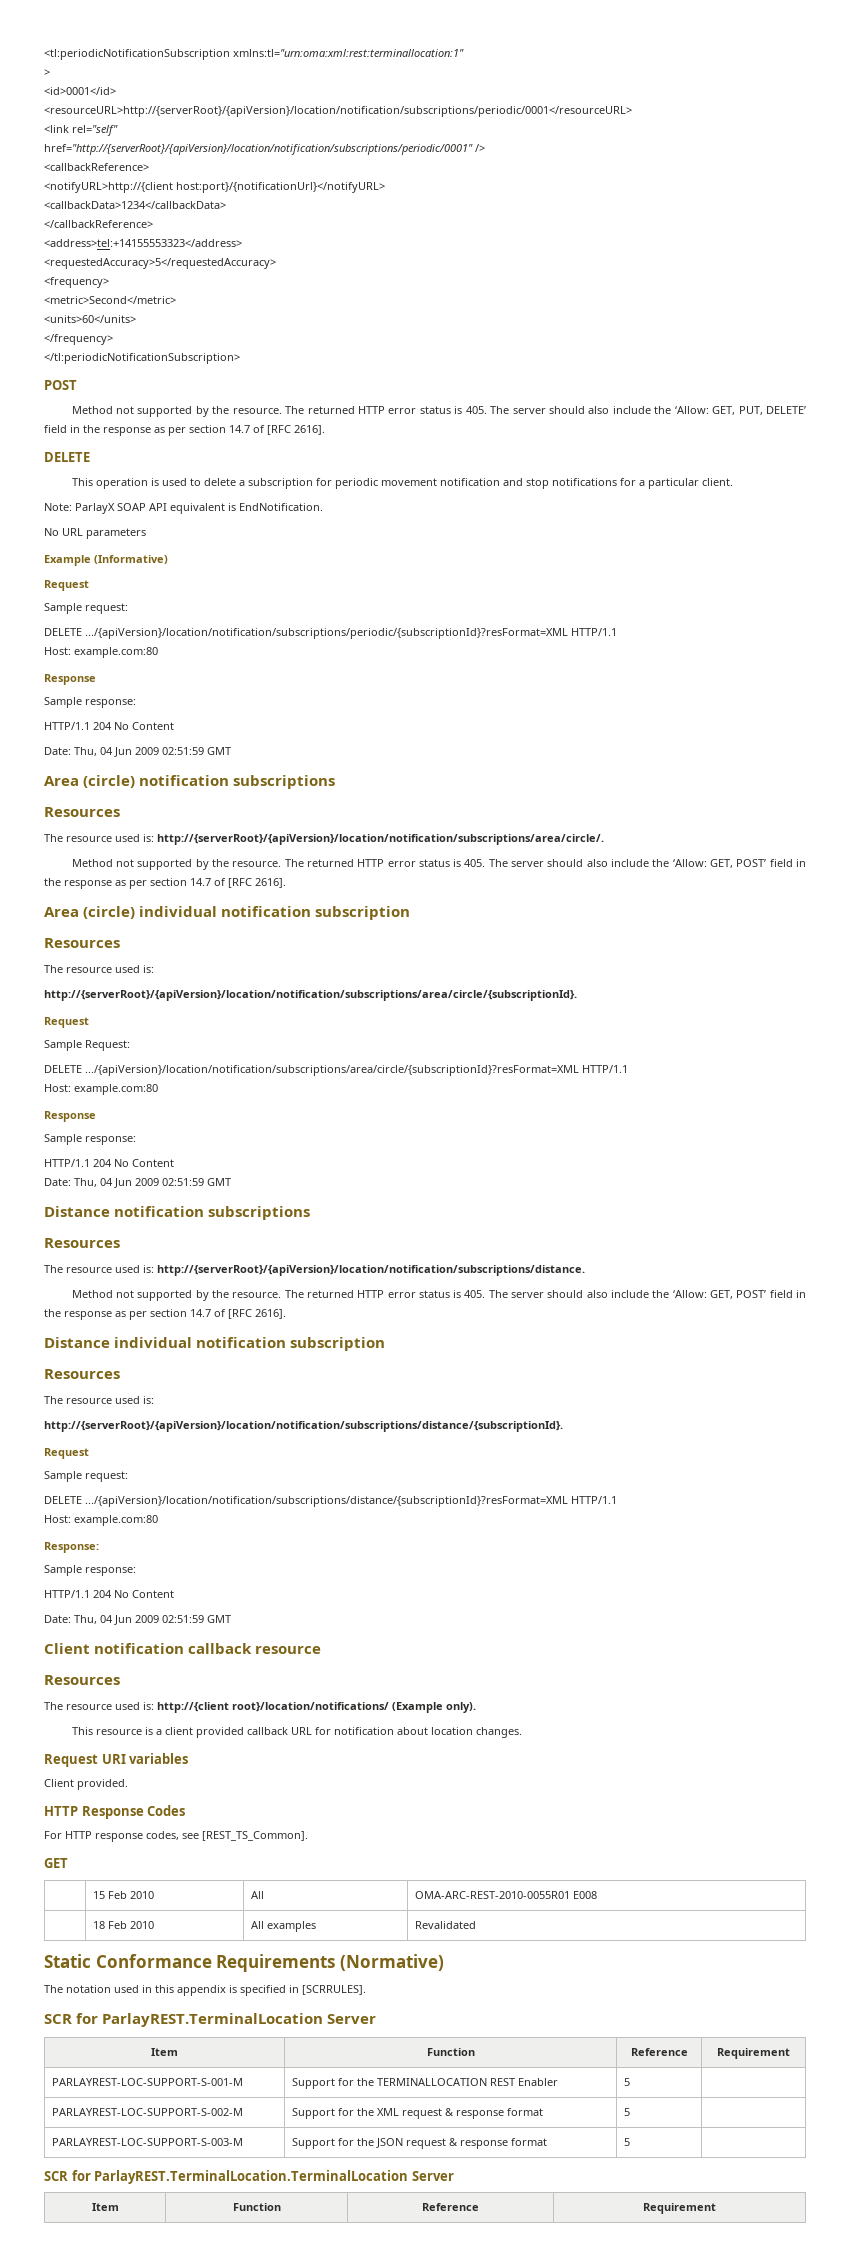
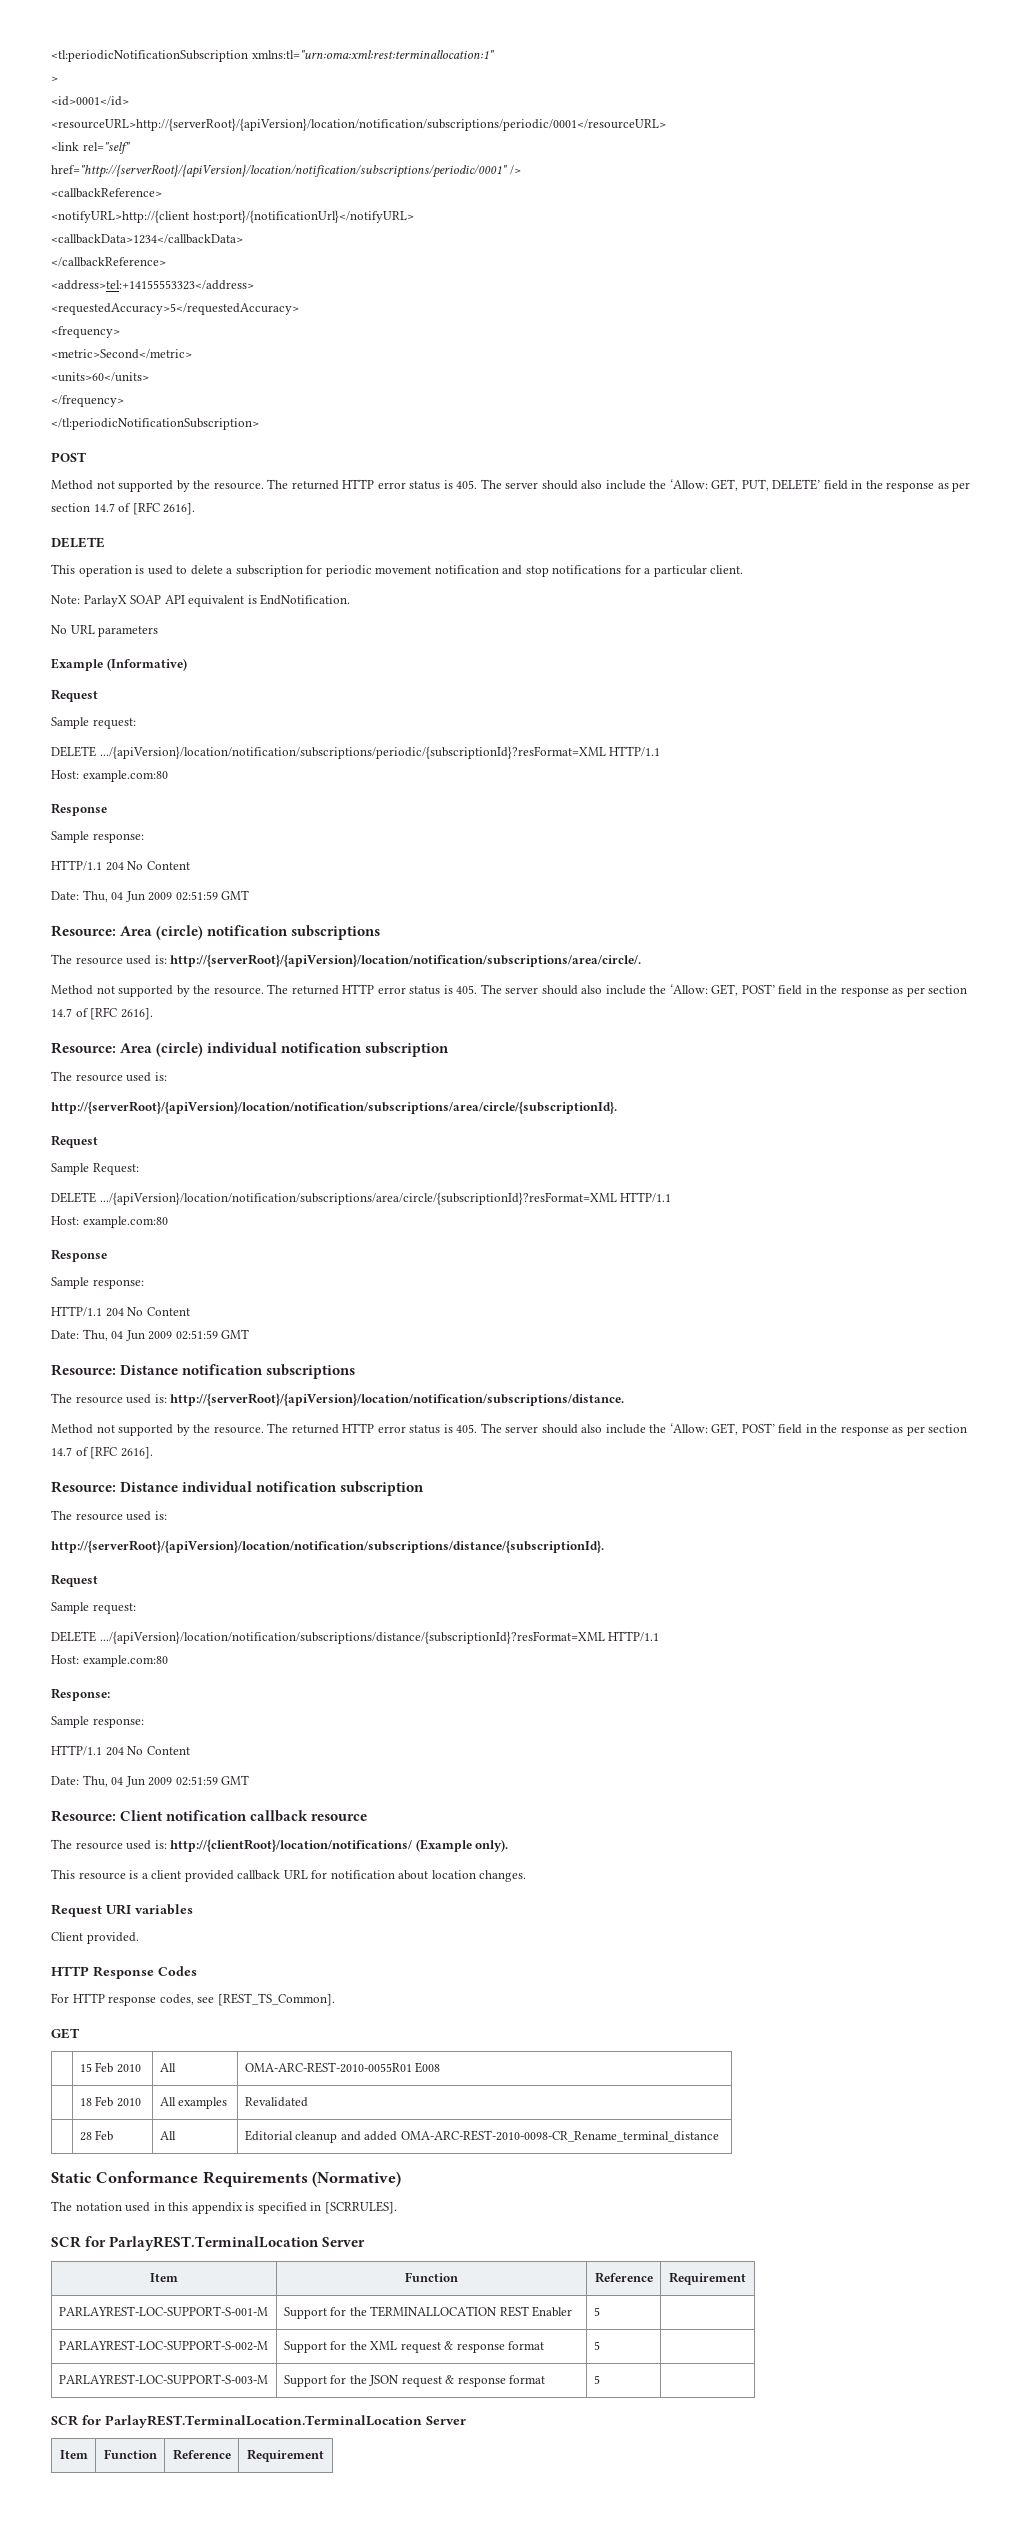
- Area (circle) notification subscriptions
- Resources
+ Resource: Area (circle) notification subscriptions
- Area (circle) individual notification subscription
- Resources
+ Resource: Area (circle) individual notification subscription
- Distance notification subscriptions
- Resources
+ Resource: Distance notification subscriptions
- Distance individual notification subscription
- Resources
+ Resource: Distance individual notification subscription
- Client notification callback resource
- Resources
- The resource used is: http://{client root}/location/notifications/ (Example only).
+ Resource: Client notification callback resource
+ The resource used is: http://{clientRoot}/location/notifications/ (Example only).
+ | 28 Feb | All | Editorial cleanup and added OMA-ARC-REST-2010-0098-CR_Rename_terminal_distance

